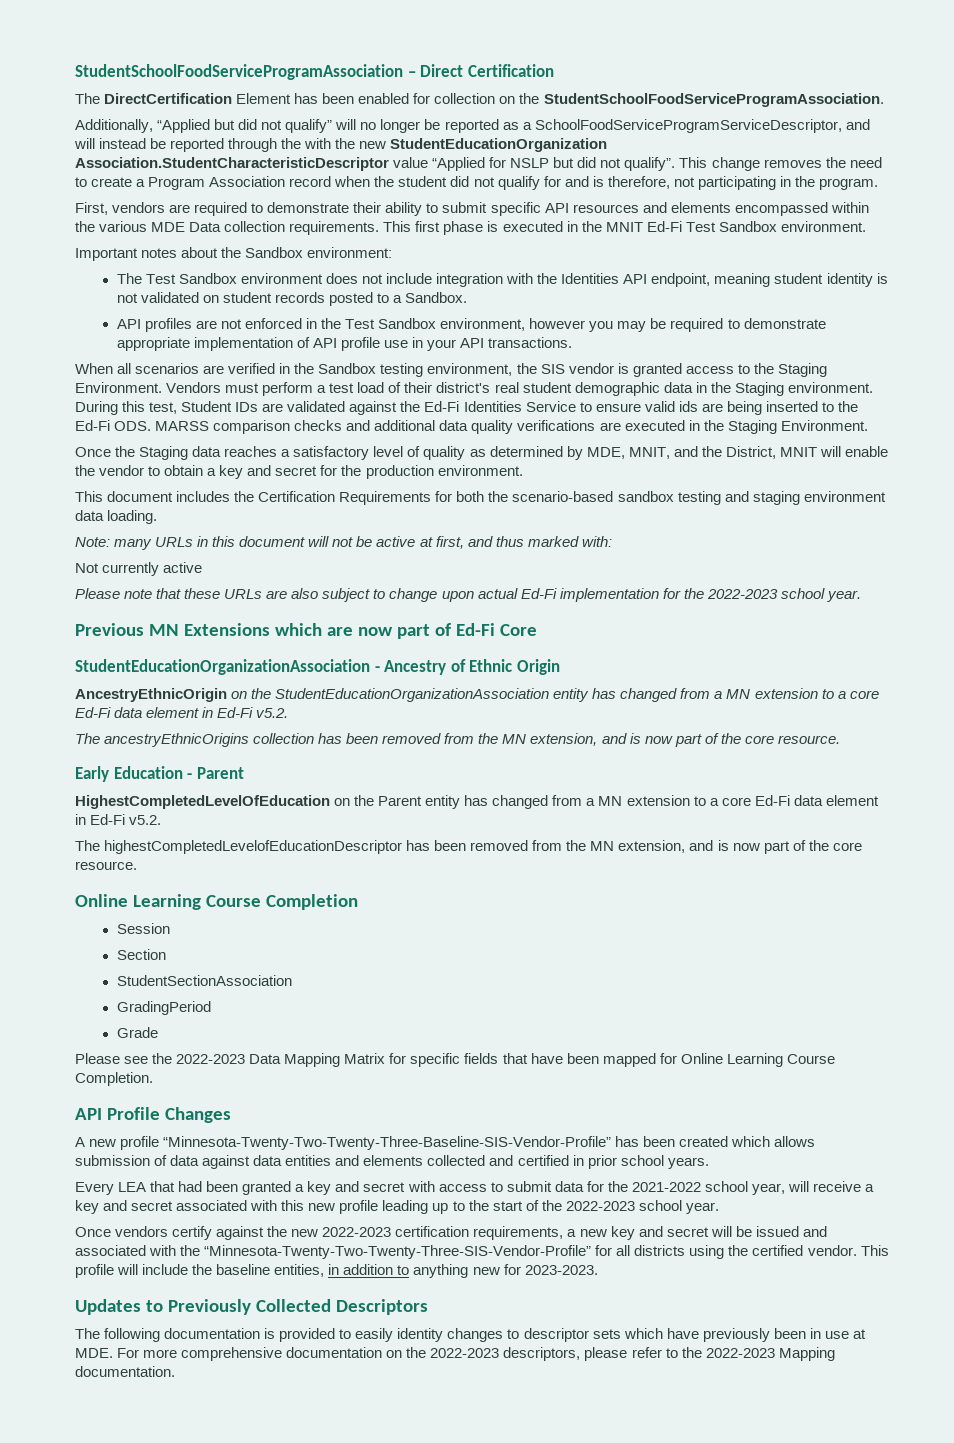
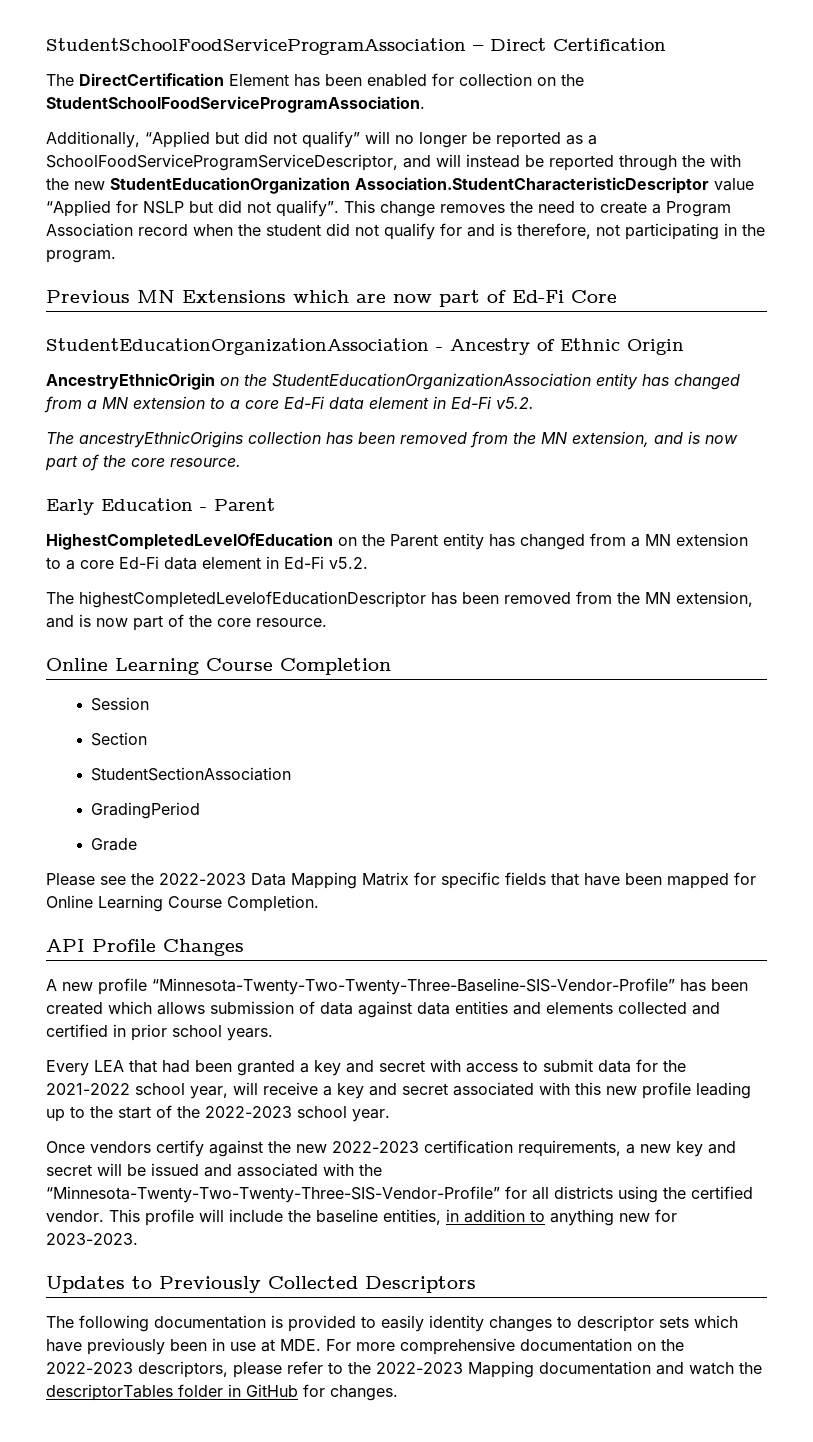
- First, vendors are required to demonstrate their ability to submit specific API resources and elements encompassed within the various MDE Data collection requirements. This first phase is executed in the MNIT Ed-Fi Test Sandbox environment.
- Important notes about the Sandbox environment:
- The Test Sandbox environment does not include integration with the Identities API endpoint, meaning student identity is not validated on student records posted to a Sandbox.
- API profiles are not enforced in the Test Sandbox environment, however you may be required to demonstrate appropriate implementation of API profile use in your API transactions.
- When all scenarios are verified in the Sandbox testing environment, the SIS vendor is granted access to the Staging Environment. Vendors must perform a test load of their district's real student demographic data in the Staging environment. During this test, Student IDs are validated against the Ed-Fi Identities Service to ensure valid ids are being inserted to the Ed-Fi ODS. MARSS comparison checks and additional data quality verifications are executed in the Staging Environment.
- Once the Staging data reaches a satisfactory level of quality as determined by MDE, MNIT, and the District, MNIT will enable the vendor to obtain a key and secret for the production environment.
- This document includes the Certification Requirements for both the scenario-based sandbox testing and staging environment data loading.
- Note: many URLs in this document will not be active at first, and thus marked with:
- Not currently active
- Please note that these URLs are also subject to change upon actual Ed-Fi implementation for the 2022-2023 school year.
- The following documentation is provided to easily identity changes to descriptor sets which have previously been in use at MDE. For more comprehensive documentation on the 2022-2023 descriptors, please refer to the 2022-2023 Mapping documentation.
+ The following documentation is provided to easily identity changes to descriptor sets which have previously been in use at MDE. For more comprehensive documentation on the 2022-2023 descriptors, please refer to the 2022-2023 Mapping documentation and watch the descriptorTables folder in GitHub for changes.

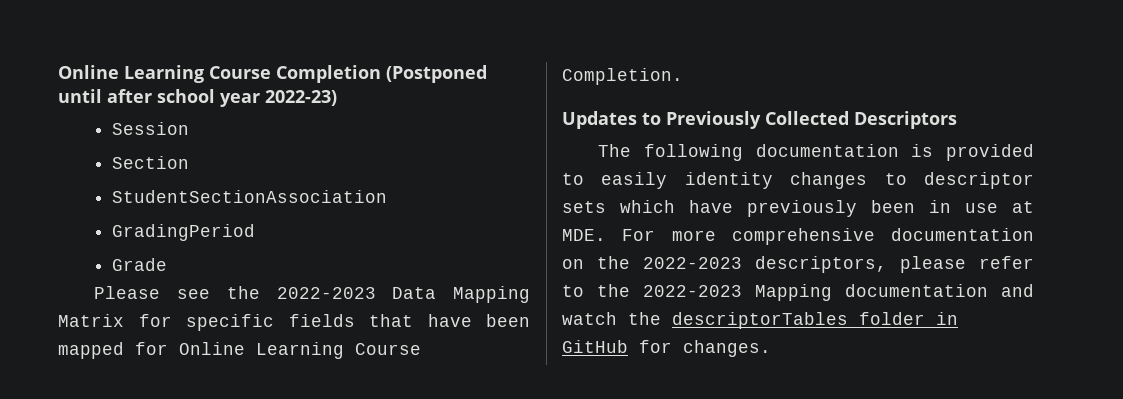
- StudentSchoolFoodServiceProgramAssociation – Direct Certification
- The DirectCertification Element has been enabled for collection on the StudentSchoolFoodServiceProgramAssociation.
- Additionally, “Applied but did not qualify” will no longer be reported as a SchoolFoodServiceProgramServiceDescriptor, and will instead be reported through the with the new StudentEducationOrganization Association.StudentCharacteristicDescriptor value “Applied for NSLP but did not qualify”. This change removes the need to create a Program Association record when the student did not qualify for and is therefore, not participating in the program.
- Previous MN Extensions which are now part of Ed-Fi Core
- StudentEducationOrganizationAssociation - Ancestry of Ethnic Origin
- AncestryEthnicOrigin on the StudentEducationOrganizationAssociation entity has changed from a MN extension to a core Ed-Fi data element in Ed-Fi v5.2.
- The ancestryEthnicOrigins collection has been removed from the MN extension, and is now part of the core resource.
- Early Education - Parent
- HighestCompletedLevelOfEducation on the Parent entity has changed from a MN extension to a core Ed-Fi data element in Ed-Fi v5.2.
- The highestCompletedLevelofEducationDescriptor has been removed from the MN extension, and is now part of the core resource.
- Online Learning Course Completion
+ Online Learning Course Completion (Postponed until after school year 2022-23)
- API Profile Changes
- A new profile “Minnesota-Twenty-Two-Twenty-Three-Baseline-SIS-Vendor-Profile” has been created which allows submission of data against data entities and elements collected and certified in prior school years.
- Every LEA that had been granted a key and secret with access to submit data for the 2021-2022 school year, will receive a key and secret associated with this new profile leading up to the start of the 2022-2023 school year.
- Once vendors certify against the new 2022-2023 certification requirements, a new key and secret will be issued and associated with the “Minnesota-Twenty-Two-Twenty-Three-SIS-Vendor-Profile” for all districts using the certified vendor. This profile will include the baseline entities, in addition to anything new for 2023-2023.

